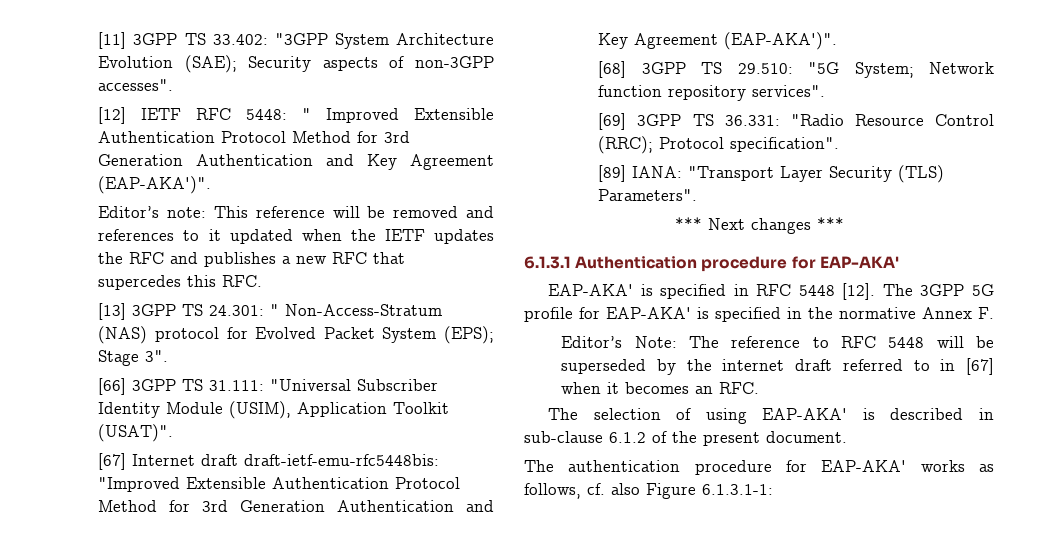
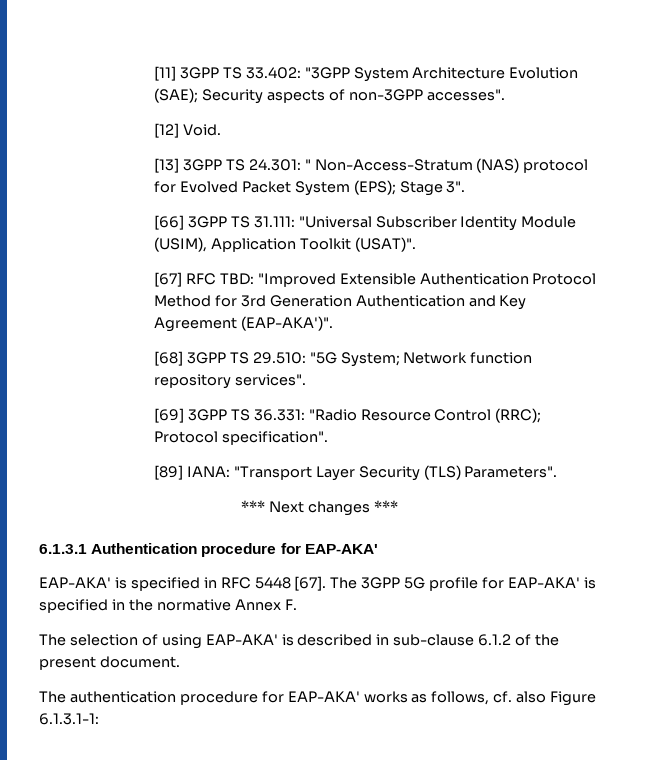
- [12] IETF RFC 5448: " Improved Extensible Authentication Protocol Method for 3rd Generation Authentication and Key Agreement (EAP-AKA')".
- Editor’s note: This reference will be removed and references to it updated when the IETF updates the RFC and publishes a new RFC that supercedes this RFC.
+ [12] Void.
- [67] Internet draft draft-ietf-emu-rfc5448bis: "Improved Extensible Authentication Protocol Method for 3rd Generation Authentication and Key Agreement (EAP-AKA')".
+ [67] RFC TBD: "Improved Extensible Authentication Protocol Method for 3rd Generation Authentication and Key Agreement (EAP-AKA')".
- EAP-AKA' is specified in RFC 5448 [12].
+ EAP-AKA' is specified in RFC 5448 [67].
- Editor’s Note: The reference to RFC 5448 will be superseded by the internet draft referred to in [67] when it becomes an RFC.

